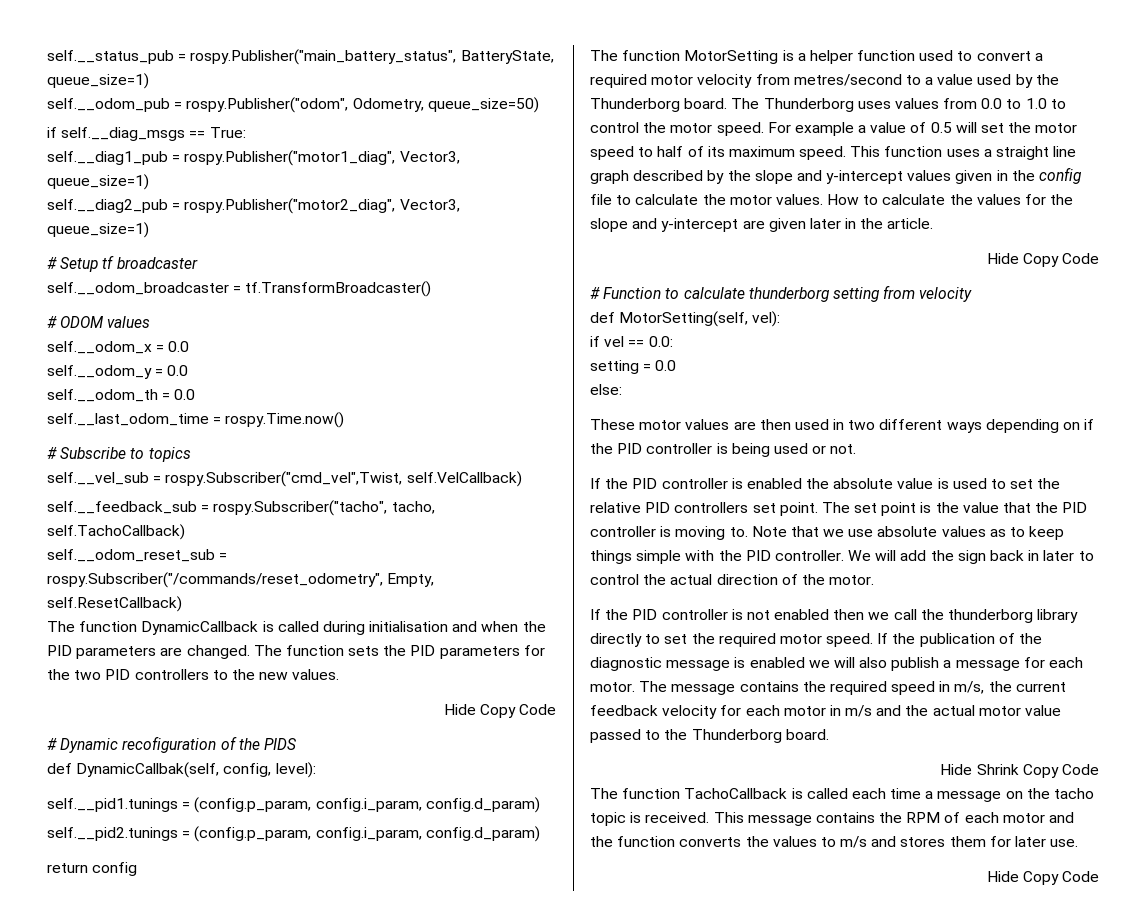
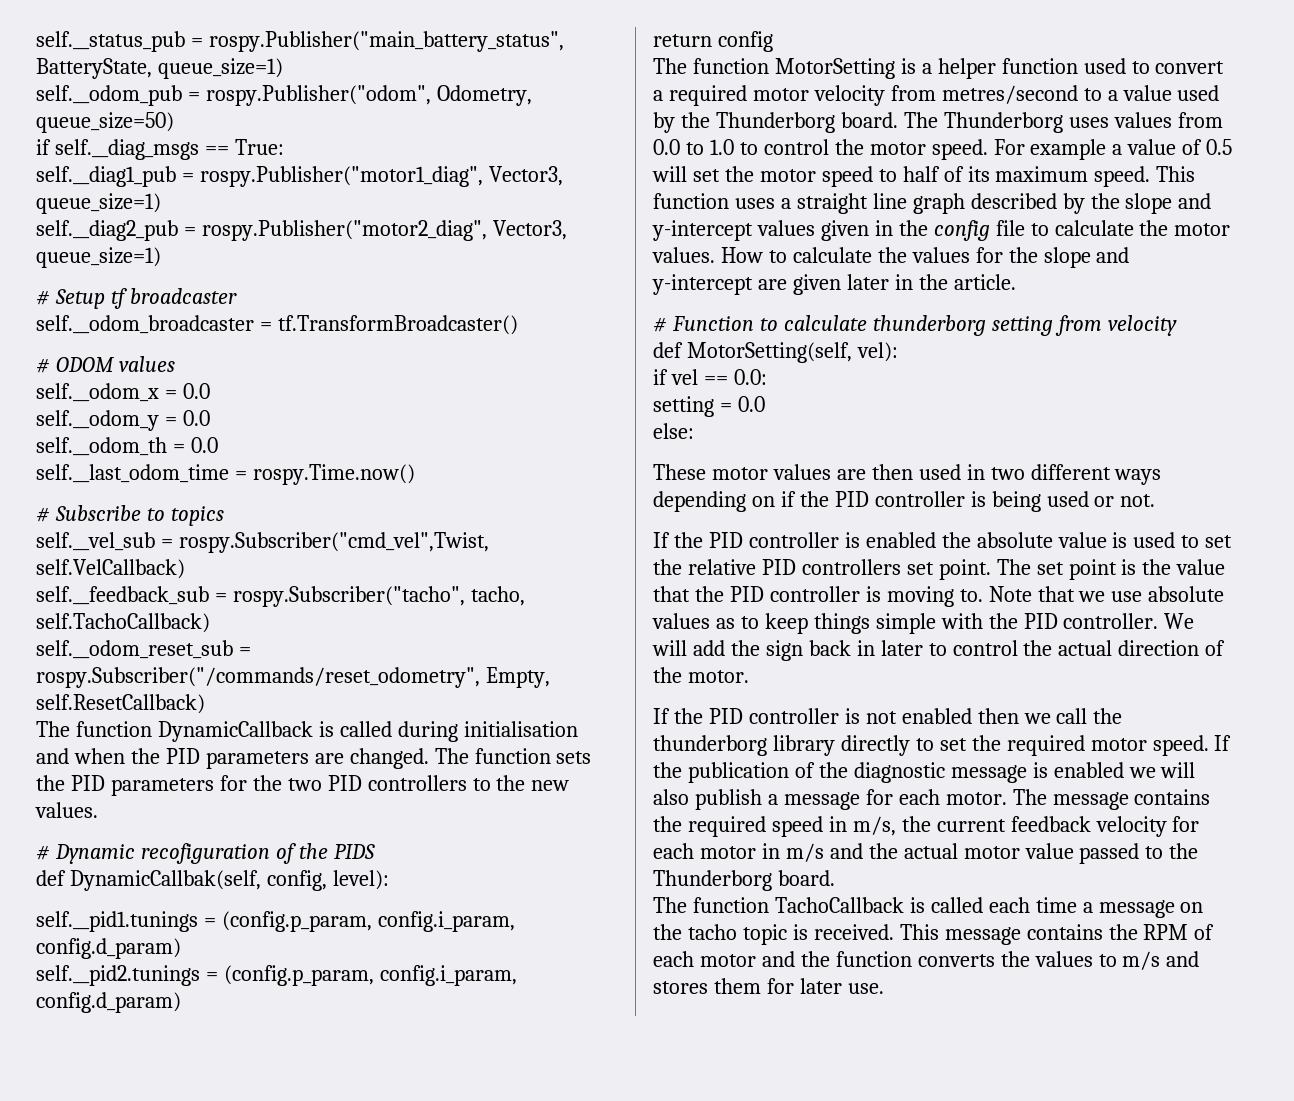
  The function sets the PID parameters for the two PID controllers to the new values.
- Hide Copy Code
  How to calculate the values for the slope and y-intercept are given later in the article.
- Hide Copy Code
- Hide Shrink Copy Code
  This message contains the RPM of each motor and the function converts the values to m/s and stores them for later use.
- Hide Copy Code

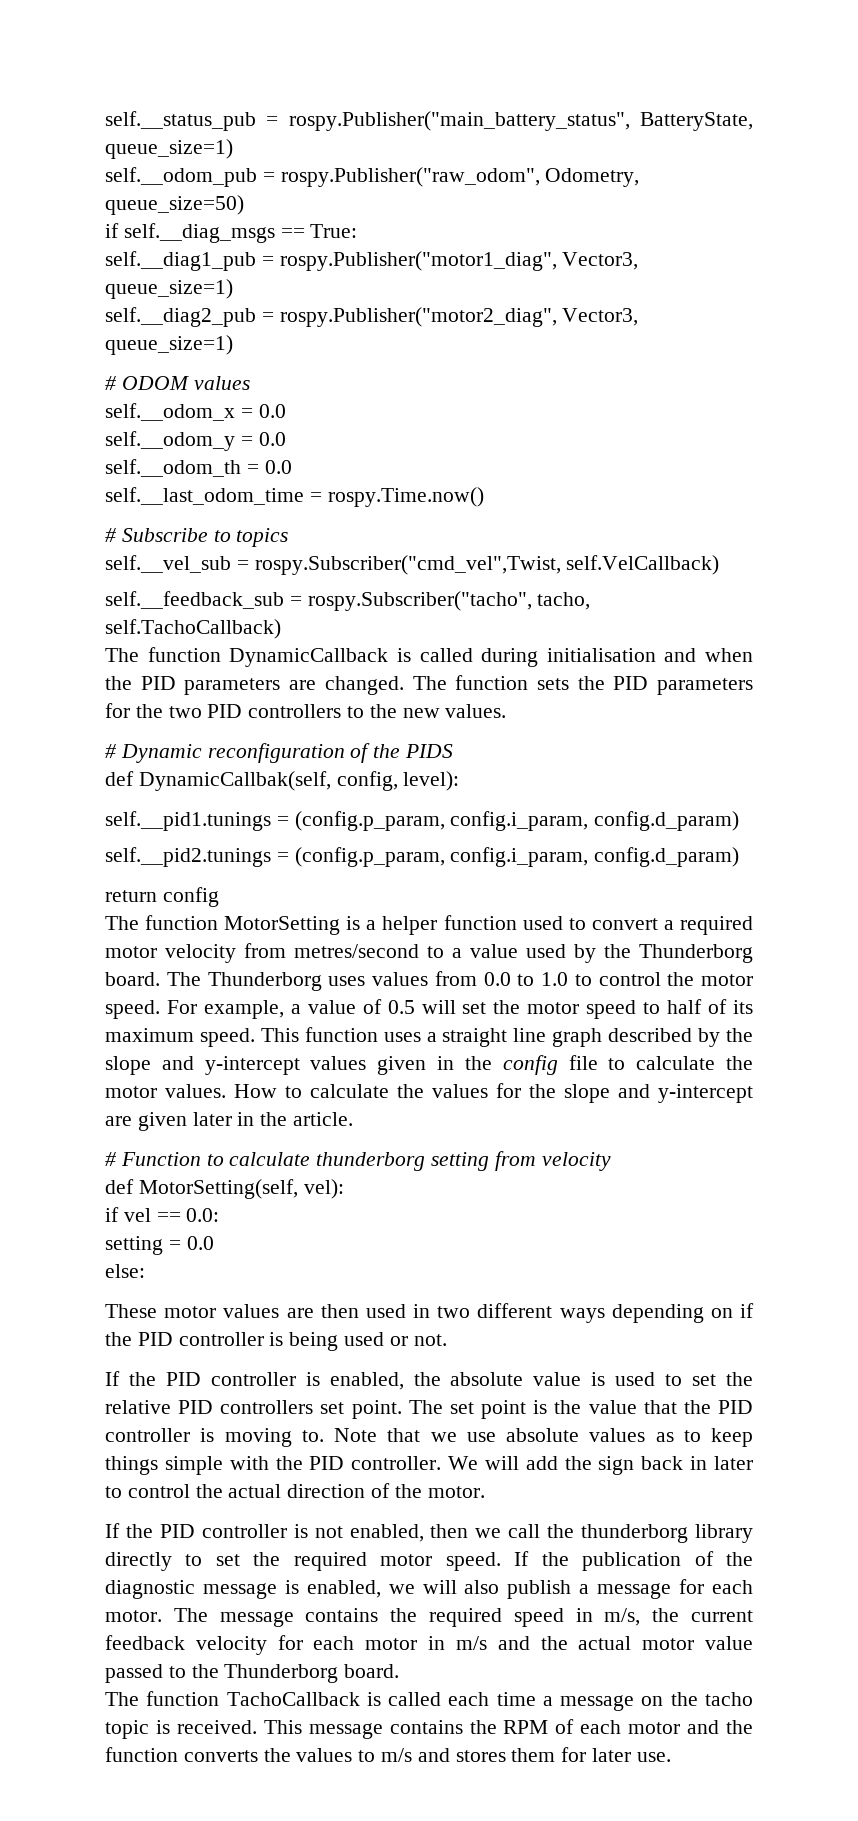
- self.__odom_pub = rospy.Publisher("odom", Odometry, queue_size=50)
+ self.__odom_pub = rospy.Publisher("raw_odom", Odometry, queue_size=50)
- # Setup tf broadcaster
- self.__odom_broadcaster = tf.TransformBroadcaster()
- self.__odom_reset_sub = rospy.Subscriber("/commands/reset_odometry", Empty, self.ResetCallback)
- # Dynamic recofiguration of the PIDS
+ # Dynamic reconfiguration of the PIDS
- For example a value of 0.5 will set the motor speed to half of its maximum speed.
+ For example, a value of 0.5 will set the motor speed to half of its maximum speed.
- If the PID controller is enabled the absolute value is used to set the relative PID controllers set point.
+ If the PID controller is enabled, the absolute value is used to set the relative PID controllers set point.
- If the PID controller is not enabled then we call the thunderborg library directly to set the required motor speed.
+ If the PID controller is not enabled, then we call the thunderborg library directly to set the required motor speed.
- If the publication of the diagnostic message is enabled we will also publish a message for each motor.
+ If the publication of the diagnostic message is enabled, we will also publish a message for each motor.

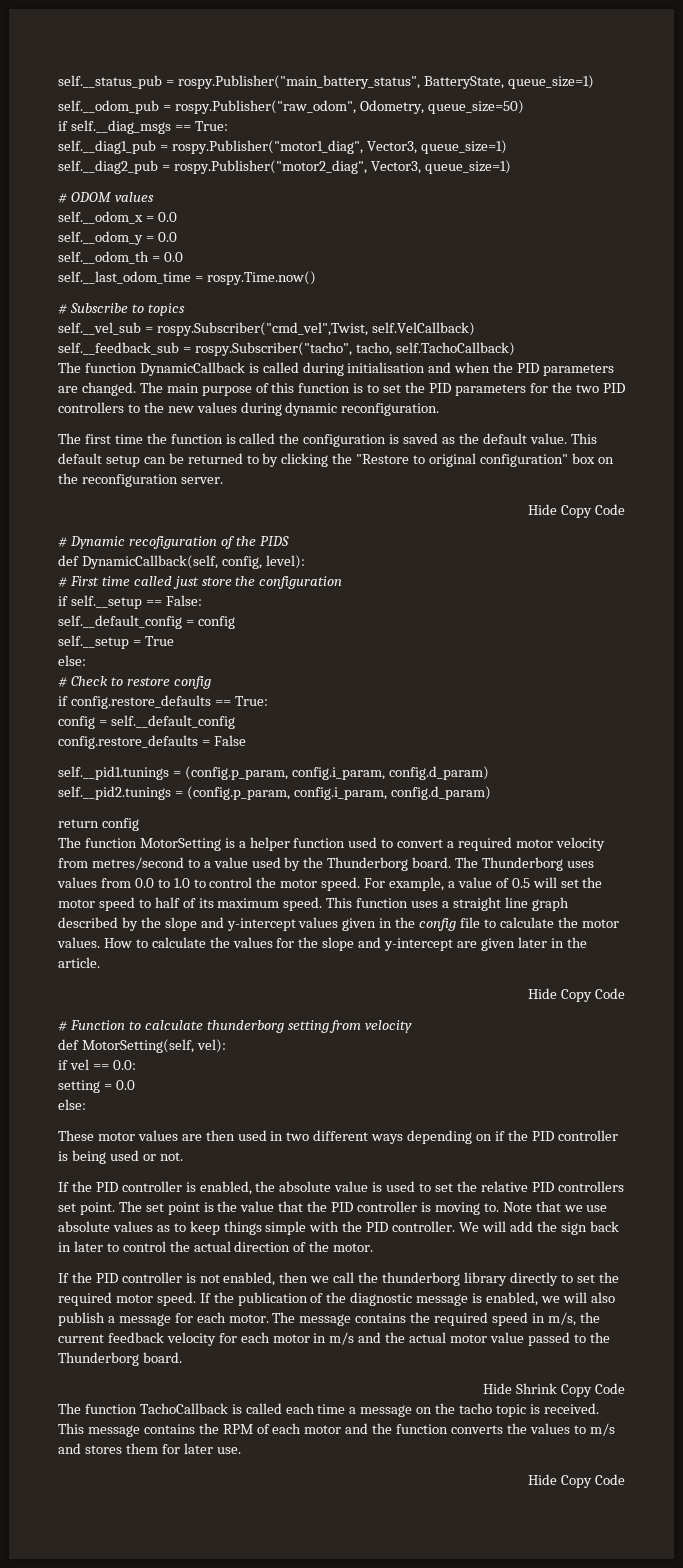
- The function sets the PID parameters for the two PID controllers to the new values.
+ The main purpose of this function is to set the PID parameters for the two PID controllers to the new values during dynamic reconfiguration.
+ The first time the function is called the configuration is saved as the default value. This default setup can be returned to by clicking the "Restore to original configuration" box on the reconfiguration server.
+ Hide Copy Code
- # Dynamic reconfiguration of the PIDS
+ # Dynamic recofiguration of the PIDS
- def DynamicCallbak(self, config, level):
+ def DynamicCallback(self, config, level):
+ # First time called just store the configuration
+ if self.__setup == False:
+ self.__default_config = config
+ self.__setup = True
+ else:
+ # Check to restore config
+ if config.restore_defaults == True:
+ config = self.__default_config
+ config.restore_defaults = False
  How to calculate the values for the slope and y-intercept are given later in the article.
+ Hide Copy Code
+ Hide Shrink Copy Code
  This message contains the RPM of each motor and the function converts the values to m/s and stores them for later use.
+ Hide Copy Code

